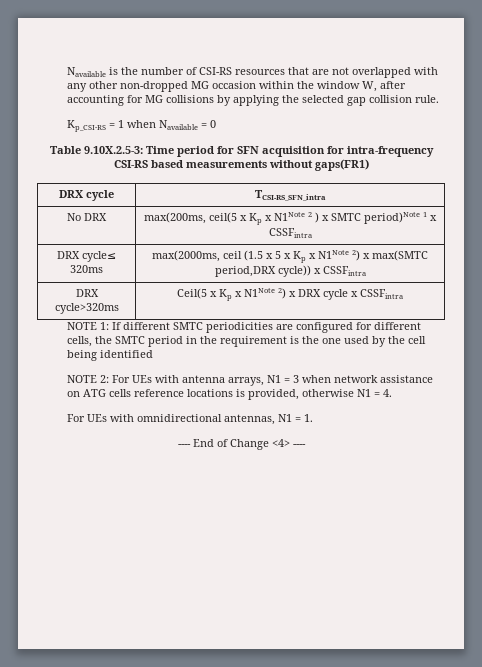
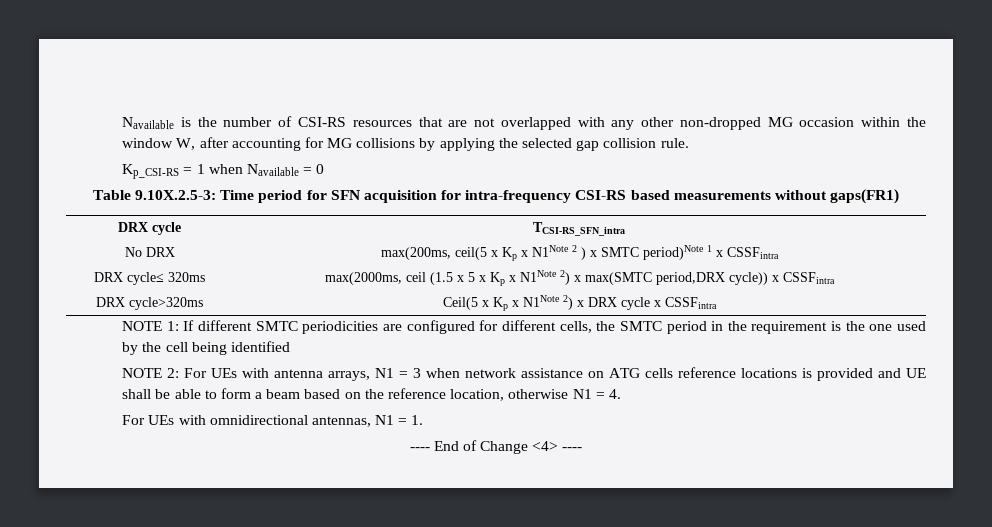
- NOTE 2: For UEs with antenna arrays, N1 = 3 when network assistance on ATG cells reference locations is provided, otherwise N1 = 4.
+ NOTE 2: For UEs with antenna arrays, N1 = 3 when network assistance on ATG cells reference locations is provided and UE shall be able to form a beam based on the reference location, otherwise N1 = 4.

